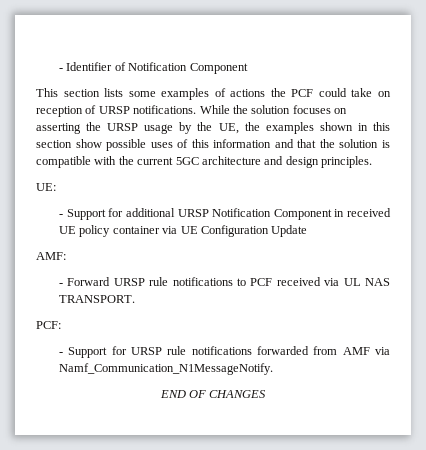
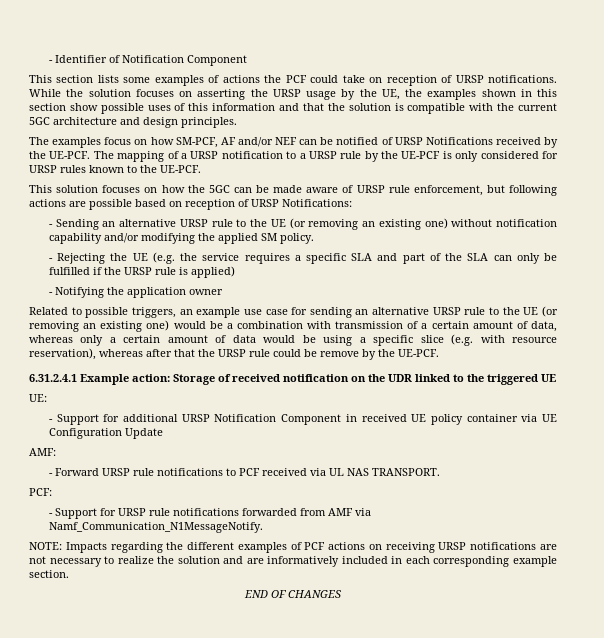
+ The examples focus on how SM-PCF, AF and/or NEF can be notified of URSP Notifications received by the UE-PCF. The mapping of a URSP notification to a URSP rule by the UE-PCF is only considered for URSP rules known to the UE-PCF.
+ This solution focuses on how the 5GC can be made aware of URSP rule enforcement, but following actions are possible based on reception of URSP Notifications:
+ - Sending an alternative URSP rule to the UE (or removing an existing one) without notification capability and/or modifying the applied SM policy.
+ - Rejecting the UE (e.g. the service requires a specific SLA and part of the SLA can only be fulfilled if the URSP rule is applied)
+ - Notifying the application owner
+ Related to possible triggers, an example use case for sending an alternative URSP rule to the UE (or removing an existing one) would be a combination with transmission of a certain amount of data, whereas only a certain amount of data would be using a specific slice (e.g. with resource reservation), whereas after that the URSP rule could be remove by the UE-PCF.
+ 6.31.2.4.1 Example action: Storage of received notification on the UDR linked to the triggered UE
+ NOTE: Impacts regarding the different examples of PCF actions on receiving URSP notifications are not necessary to realize the solution and are informatively included in each corresponding example section.

